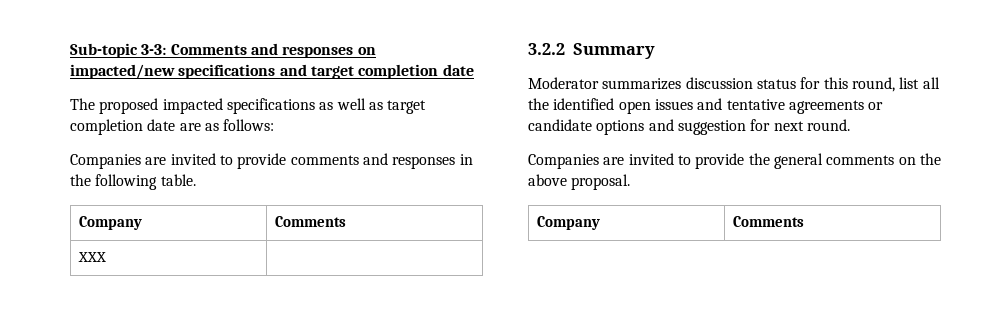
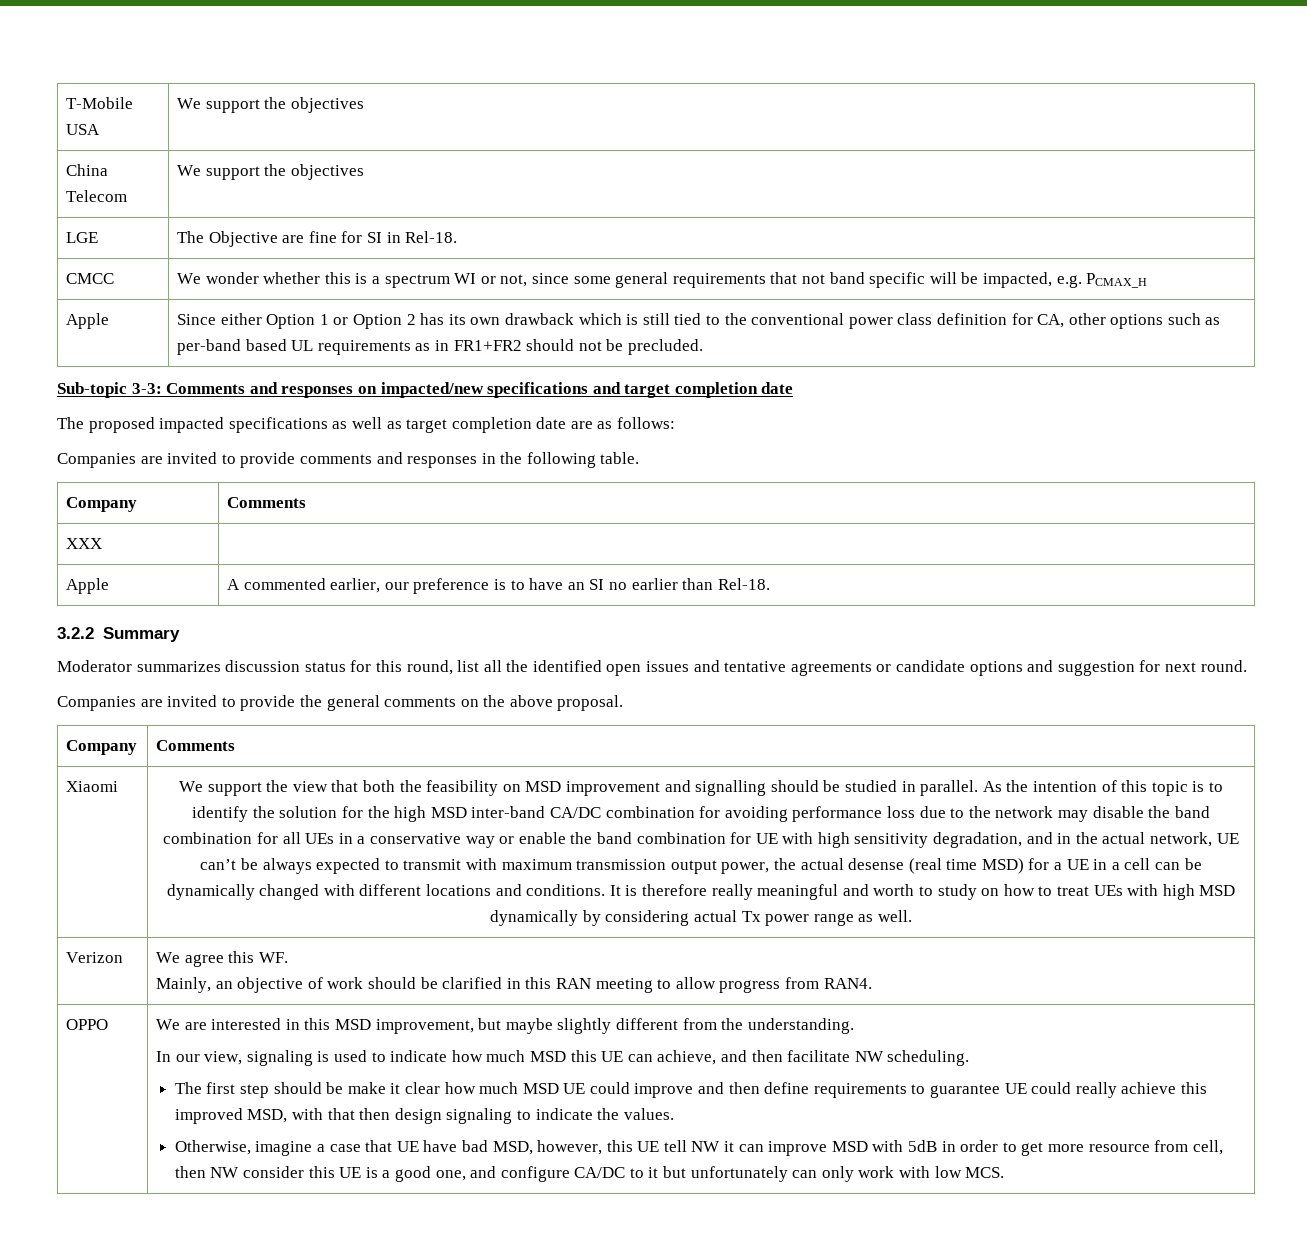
+ T-Mobile USA | We support the objectives
+ China Telecom | We support the objectives
+ LGE | The Objective are fine for SI in Rel-18.
+ CMCC | We wonder whether this is a spectrum WI or not, since some general requirements that not band specific will be impacted, e.g. PCMAX_H
+ Apple | Since either Option 1 or Option 2 has its own drawback which is still tied to the conventional power class definition for CA, other options such as per-band based UL requirements as in FR1+FR2 should not be precluded.
+ Apple | A commented earlier, our preference is to have an SI no earlier than Rel-18.
+ Xiaomi | We support the view that both the feasibility on MSD improvement and signalling should be studied in parallel. As the intention of this topic is to identify the solution for the high MSD inter-band CA/DC combination for avoiding performance loss due to the network may disable the band combination for all UEs in a conservative way or enable the band combination for UE with high sensitivity degradation, and in the actual network, UE can’t be always expected to transmit with maximum transmission output power, the actual desense (real time MSD) for a UE in a cell can be dynamically changed with different locations and conditions. It is therefore really meaningful and worth to study on how to treat UEs with high MSD dynamically by considering actual Tx power range as well.
+ Verizon | We agree this WF.
+ Mainly, an objective of work should be clarified in this RAN meeting to allow progress from RAN4.
+ OPPO | We are interested in this MSD improvement, but maybe slightly different from the understanding.
+ In our view, signaling is used to indicate how much MSD this UE can achieve, and then facilitate NW scheduling.
+ The first step should be make it clear how much MSD UE could improve and then define requirements to guarantee UE could really achieve this improved MSD, with that then design signaling to indicate the values.
+ Otherwise, imagine a case that UE have bad MSD, however, this UE tell NW it can improve MSD with 5dB in order to get more resource from cell, then NW consider this UE is a good one, and configure CA/DC to it but unfortunately can only work with low MCS.

